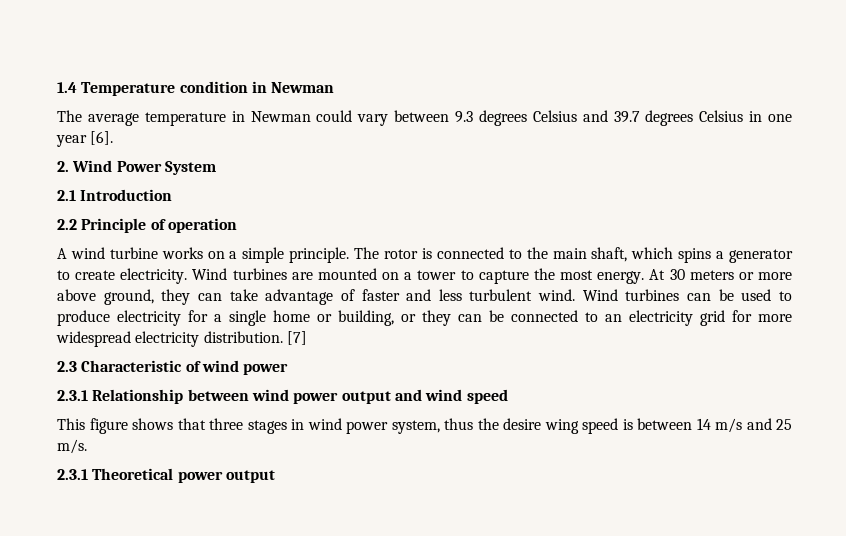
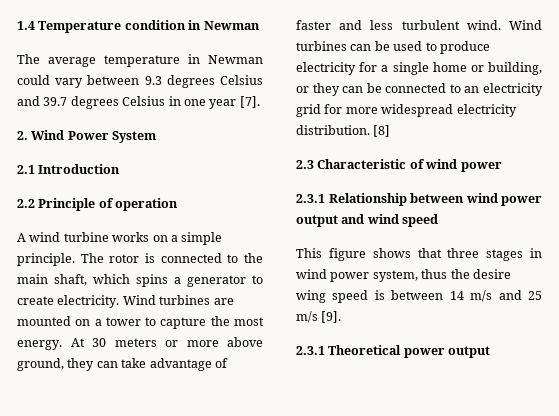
- The average temperature in Newman could vary between 9.3 degrees Celsius and 39.7 degrees Celsius in one year [6].
+ The average temperature in Newman could vary between 9.3 degrees Celsius and 39.7 degrees Celsius in one year [7].
- [7]
+ [8]
- This figure shows that three stages in wind power system, thus the desire wing speed is between 14 m/s and 25 m/s.
+ This figure shows that three stages in wind power system, thus the desire wing speed is between 14 m/s and 25 m/s [9].

